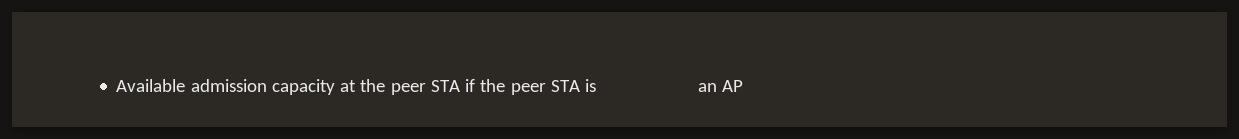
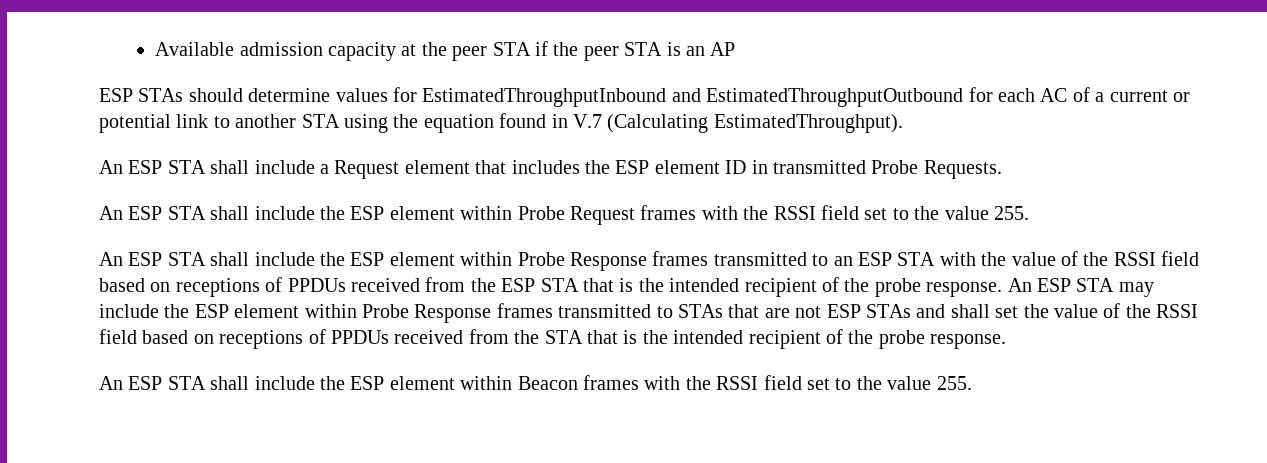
+ ESP STAs should determine values for EstimatedThroughputInbound and EstimatedThroughputOutbound for each AC of a current or potential link to another STA using the equation found in V.7 (Calculating EstimatedThroughput).
+ An ESP STA shall include a Request element that includes the ESP element ID in transmitted Probe Requests.
+ An ESP STA shall include the ESP element within Probe Request frames with the RSSI field set to the value 255.
+ An ESP STA shall include the ESP element within Probe Response frames transmitted to an ESP STA with the value of the RSSI field based on receptions of PPDUs received from the ESP STA that is the intended recipient of the probe response. An ESP STA may include the ESP element within Probe Response frames transmitted to STAs that are not ESP STAs and shall set the value of the RSSI field based on receptions of PPDUs received from the STA that is the intended recipient of the probe response.
+ An ESP STA shall include the ESP element within Beacon frames with the RSSI field set to the value 255.

